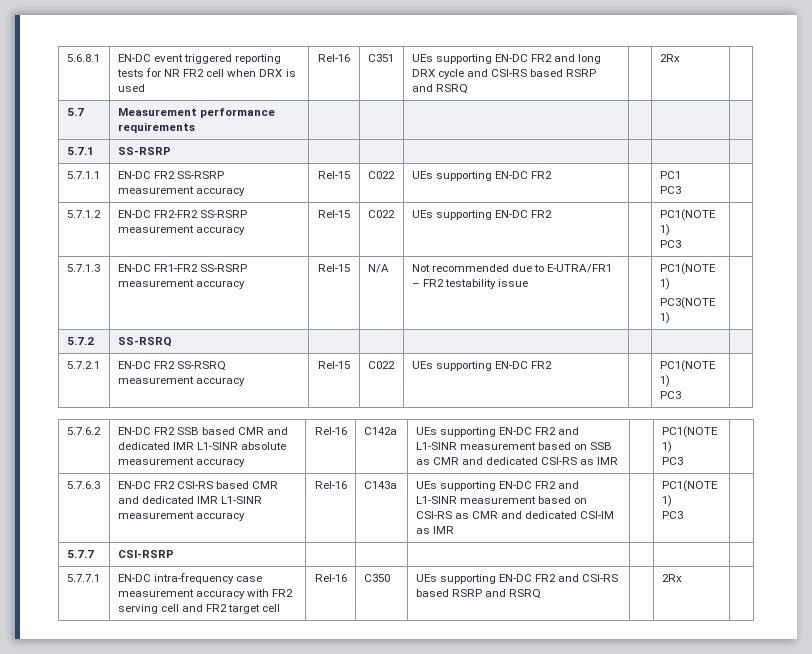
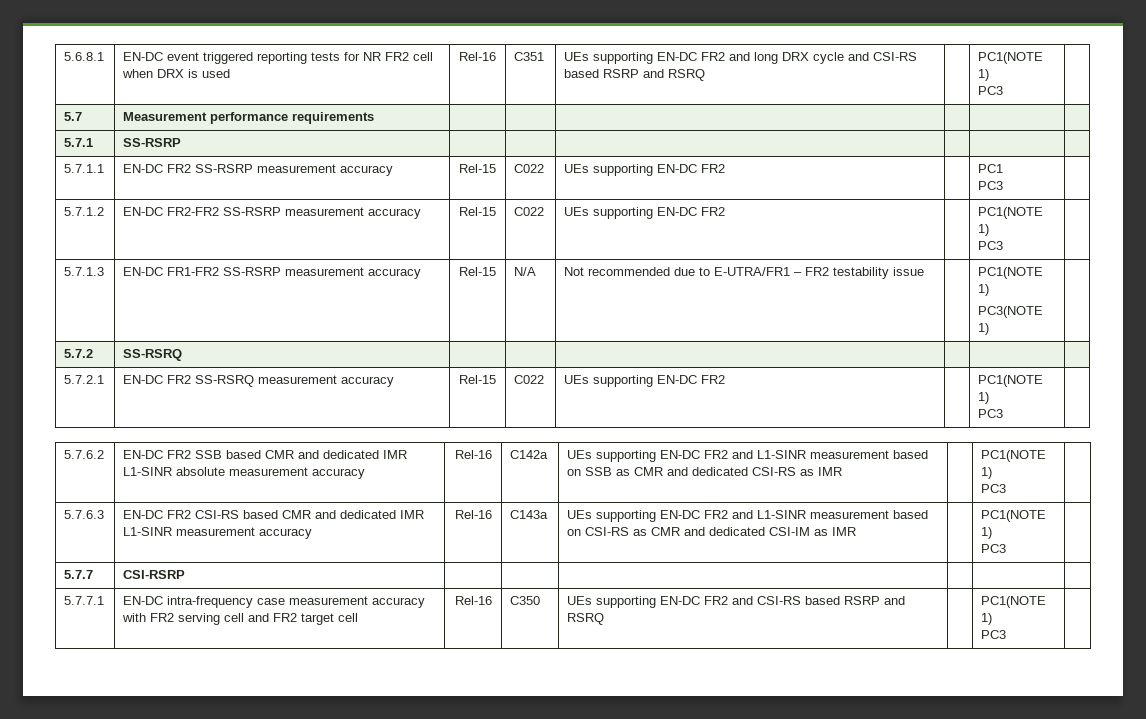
- 5.6.8.1 | EN-DC event triggered reporting tests for NR FR2 cell when DRX is used | Rel-16 | C351 | UEs supporting EN-DC FR2 and long DRX cycle and CSI-RS based RSRP and RSRQ | | 2Rx |
+ 5.6.8.1 | EN-DC event triggered reporting tests for NR FR2 cell when DRX is used | Rel-16 | C351 | UEs supporting EN-DC FR2 and long DRX cycle and CSI-RS based RSRP and RSRQ | | PC1(NOTE 1)
+ PC3 |
- 5.7.7.1 | EN-DC intra-frequency case measurement accuracy with FR2 serving cell and FR2 target cell | Rel-16 | C350 | UEs supporting EN-DC FR2 and CSI-RS based RSRP and RSRQ | | 2Rx |
+ 5.7.7.1 | EN-DC intra-frequency case measurement accuracy with FR2 serving cell and FR2 target cell | Rel-16 | C350 | UEs supporting EN-DC FR2 and CSI-RS based RSRP and RSRQ | | PC1(NOTE 1)
+ PC3 |

